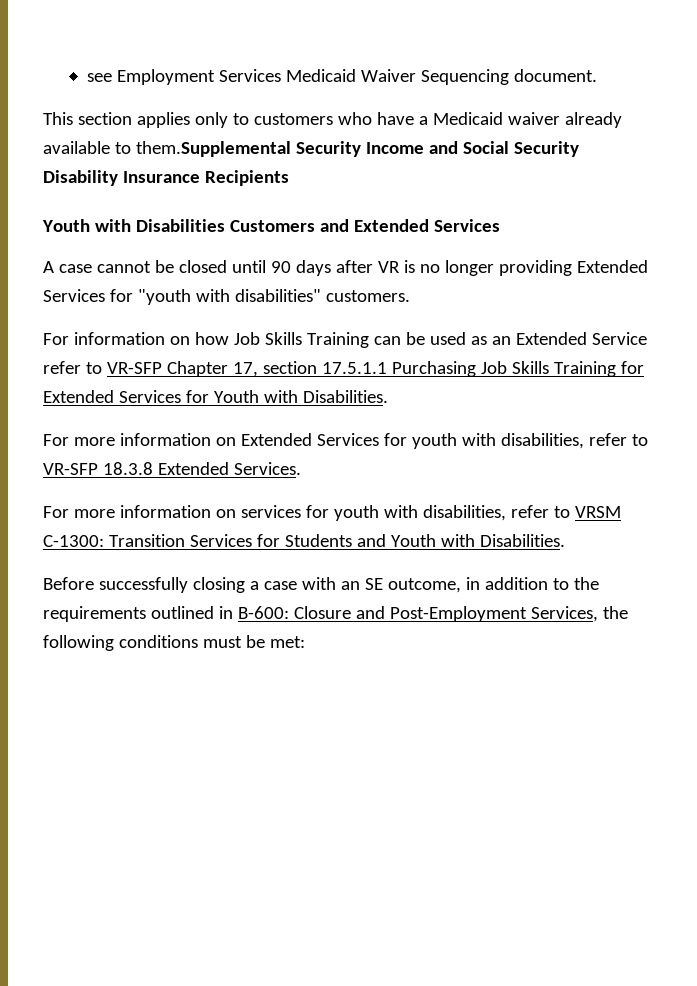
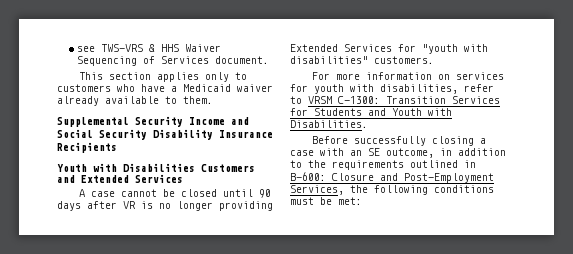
- see Employment Services Medicaid Waiver Sequencing document.
+ see TWS-VRS & HHS Waiver Sequencing of Services document.
- This section applies only to customers who have a Medicaid waiver already available to them.Supplemental Security Income and Social Security Disability Insurance Recipients
+ This section applies only to customers who have a Medicaid waiver already available to them.
+ Supplemental Security Income and Social Security Disability Insurance Recipients
- For information on how Job Skills Training can be used as an Extended Service refer to VR-SFP Chapter 17, section 17.5.1.1 Purchasing Job Skills Training for Extended Services for Youth with Disabilities.
- For more information on Extended Services for youth with disabilities, refer to VR-SFP 18.3.8 Extended Services.

